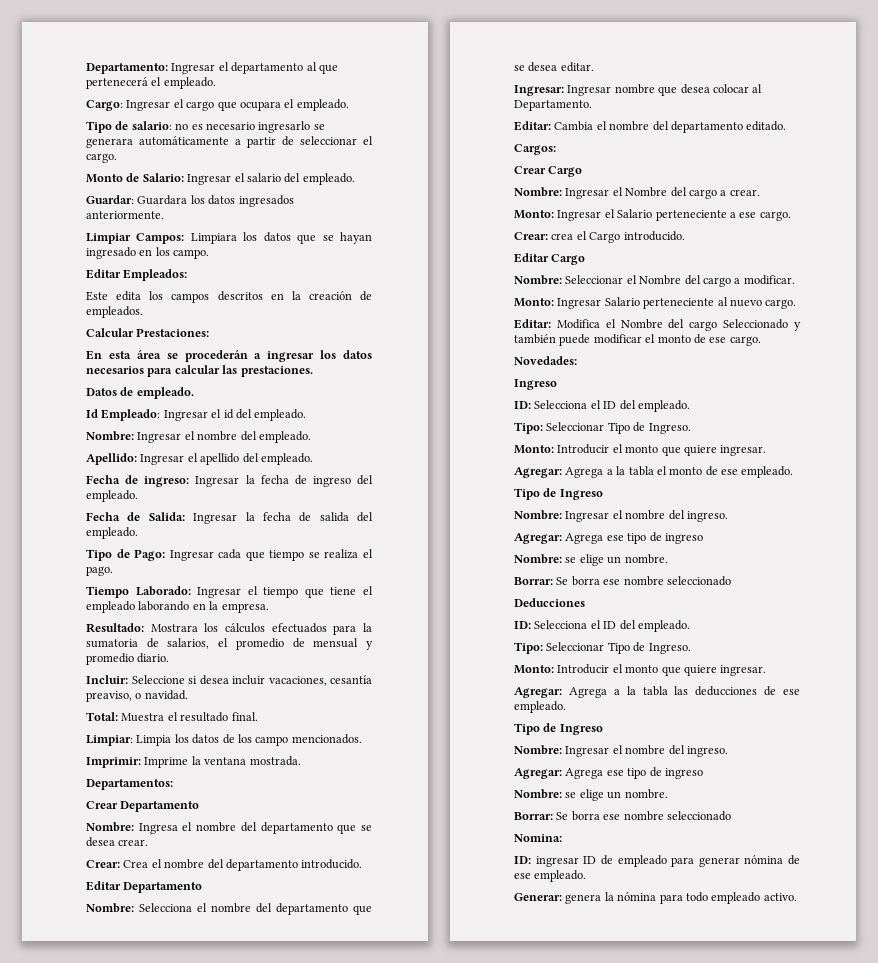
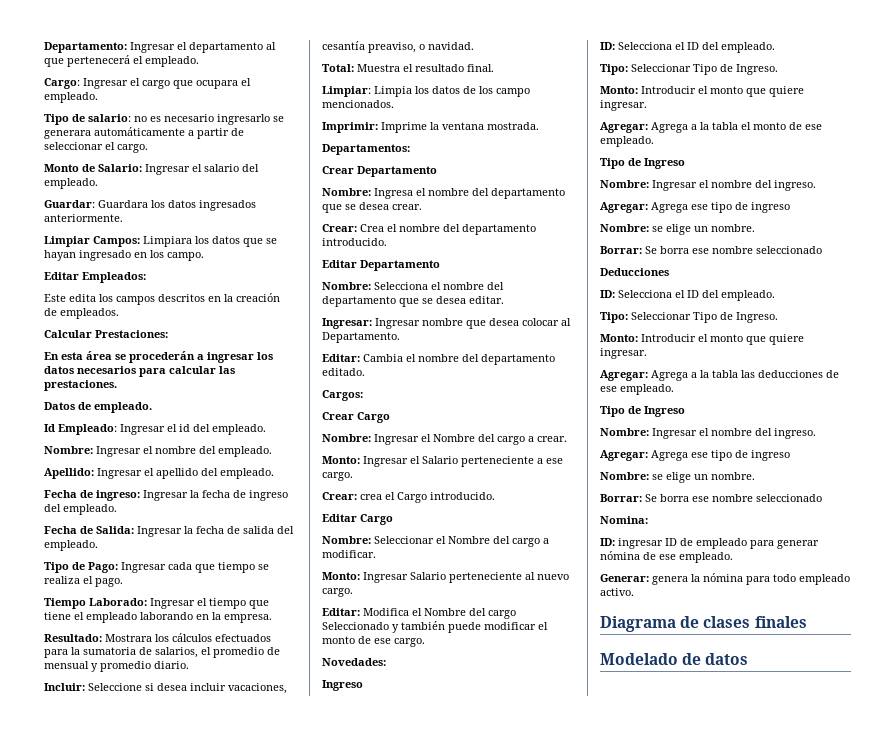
+ Diagrama de clases finales
+ Modelado de datos

